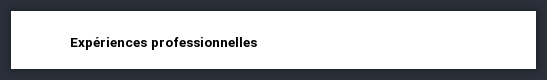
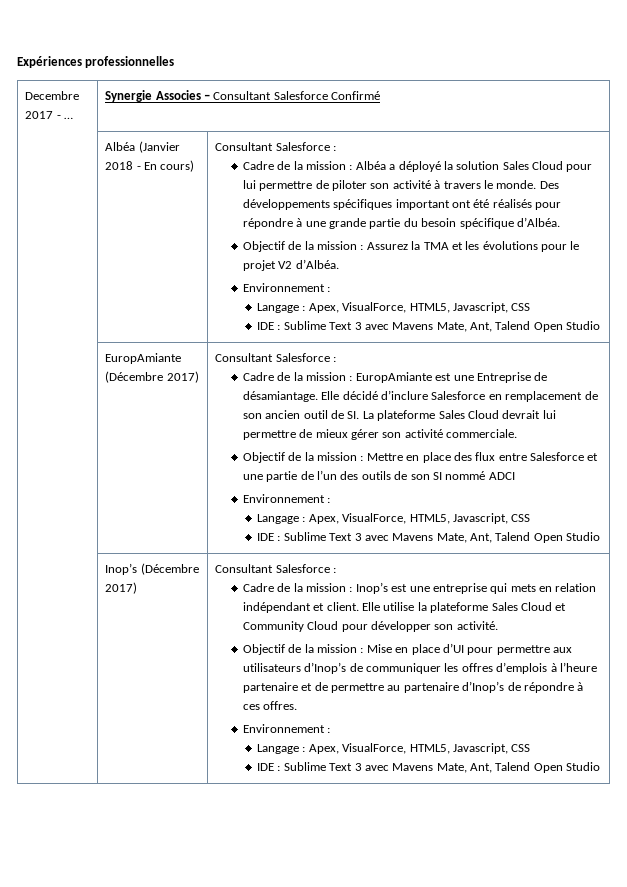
+ Decembre 2017 - … | Synergie Associes – Consultant Salesforce Confirmé
+ | Albéa (Janvier 2018 - En cours) | Consultant Salesforce :
+ Cadre de la mission : Albéa a déployé la solution Sales Cloud pour lui permettre de piloter son activité à travers le monde. Des développements spécifiques important ont été réalisés pour répondre à une grande partie du besoin spécifique d’Albéa.
+ Objectif de la mission : Assurez la TMA et les évolutions pour le projet V2 d’Albéa.
+ Environnement :
+ Langage : Apex, VisualForce, HTML5, Javascript, CSS
+ IDE : Sublime Text 3 avec Mavens Mate, Ant, Talend Open Studio
+ | EuropAmiante (Décembre 2017) | Consultant Salesforce :
+ Cadre de la mission : EuropAmiante est une Entreprise de désamiantage. Elle décidé d’inclure Salesforce en remplacement de son ancien outil de SI. La plateforme Sales Cloud devrait lui permettre de mieux gérer son activité commerciale.
+ Objectif de la mission : Mettre en place des flux entre Salesforce et une partie de l’un des outils de son SI nommé ADCI
+ Environnement :
+ Langage : Apex, VisualForce, HTML5, Javascript, CSS
+ IDE : Sublime Text 3 avec Mavens Mate, Ant, Talend Open Studio
+ | Inop’s (Décembre 2017) | Consultant Salesforce :
+ Cadre de la mission : Inop’s est une entreprise qui mets en relation indépendant et client. Elle utilise la plateforme Sales Cloud et Community Cloud pour développer son activité.
+ Objectif de la mission : Mise en place d’UI pour permettre aux utilisateurs d’Inop’s de communiquer les offres d’emplois à l’heure partenaire et de permettre au partenaire d’Inop’s de répondre à ces offres.
+ Environnement :
+ Langage : Apex, VisualForce, HTML5, Javascript, CSS
+ IDE : Sublime Text 3 avec Mavens Mate, Ant, Talend Open Studio

